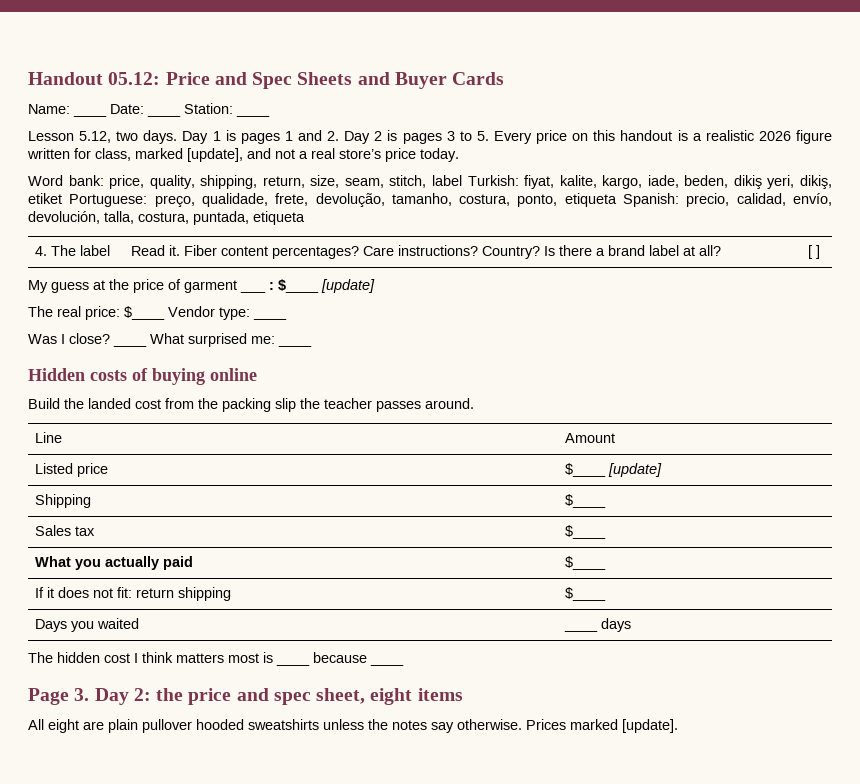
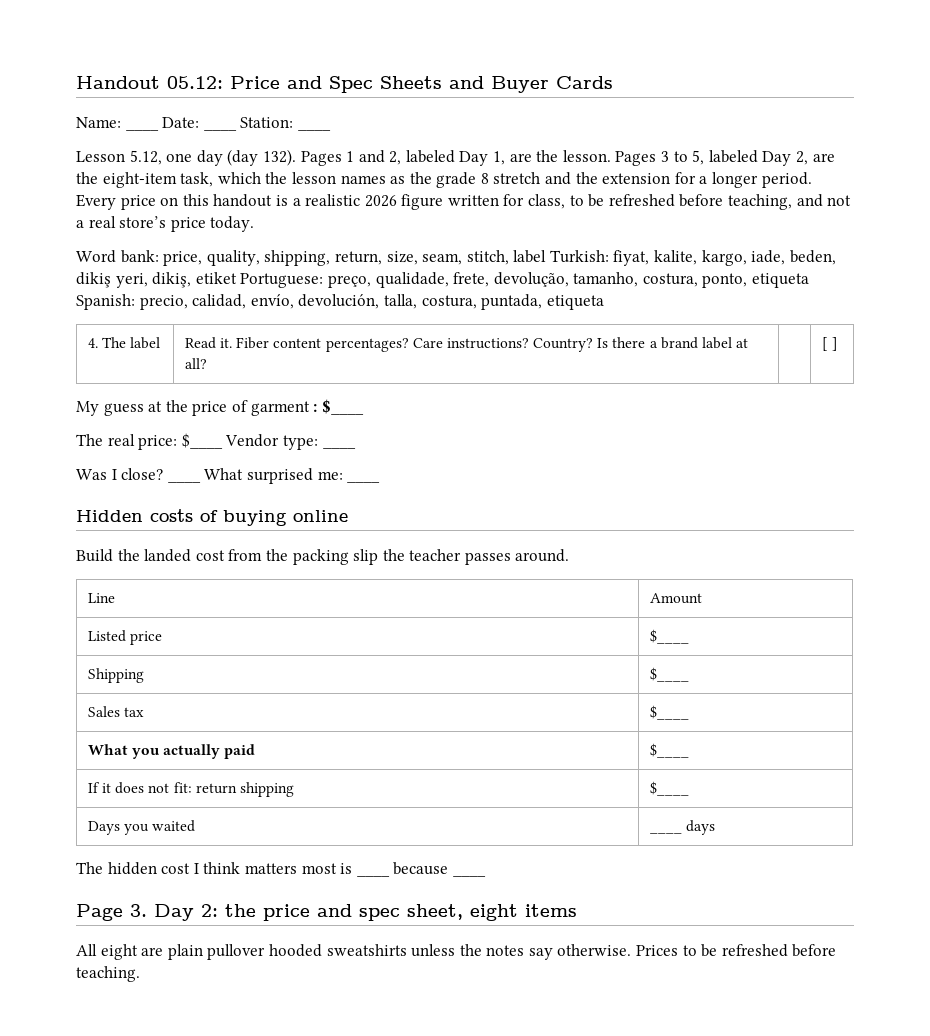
- Lesson 5.12, two days. Day 1 is pages 1 and 2. Day 2 is pages 3 to 5. Every price on this handout is a realistic 2026 figure written for class, marked [update], and not a real store’s price today.
+ Lesson 5.12, one day (day 132). Pages 1 and 2, labeled Day 1, are the lesson. Pages 3 to 5, labeled Day 2, are the eight-item task, which the lesson names as the grade 8 stretch and the extension for a longer period. Every price on this handout is a realistic 2026 figure written for class, to be refreshed before teaching, and not a real store’s price today.
- My guess at the price of garment ___ : $____ [update]
+ My guess at the price of garment : $____
- Listed price | $____ [update]
+ Listed price | $____
- Prices marked [update].
+ Prices to be refreshed before teaching.

